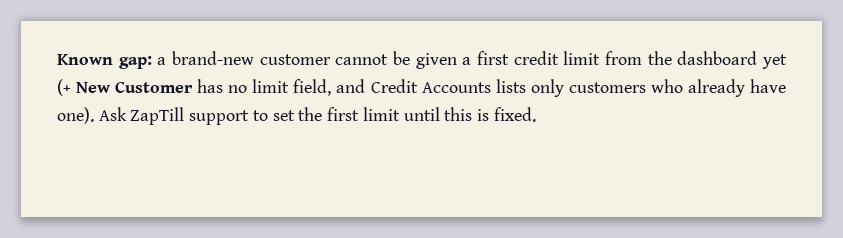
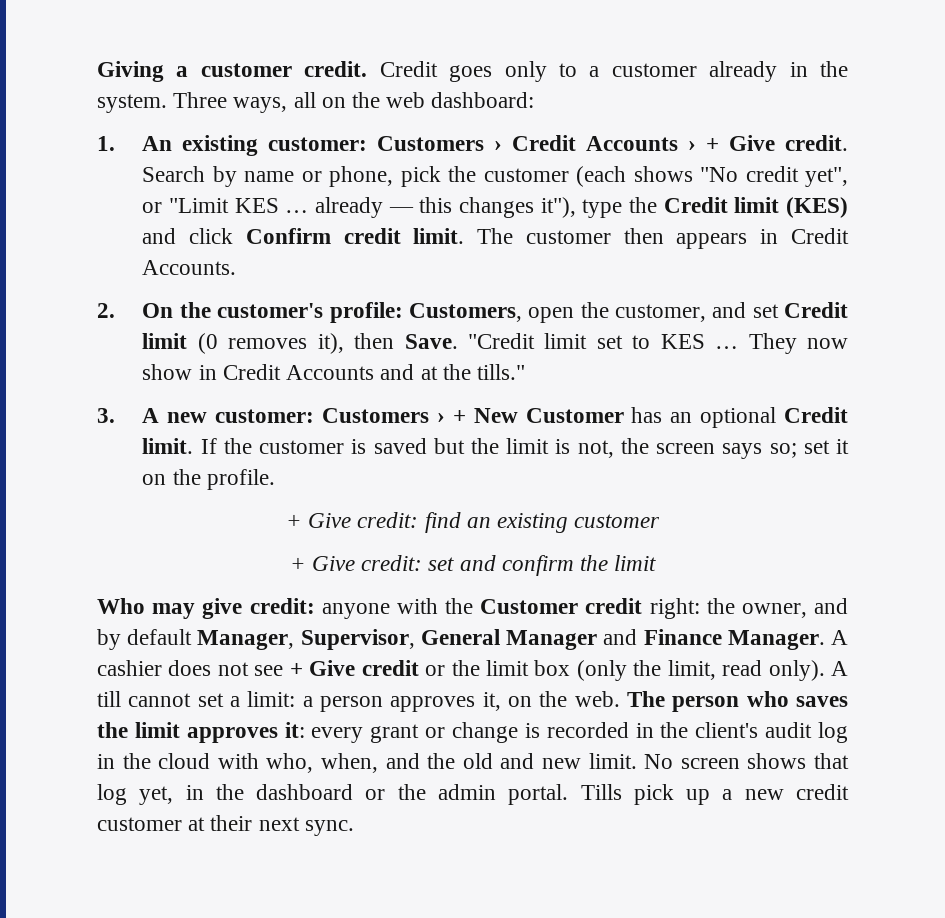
- Known gap: a brand-new customer cannot be given a first credit limit from the dashboard yet (+ New Customer has no limit field, and Credit Accounts lists only customers who already have one). Ask ZapTill support to set the first limit until this is fixed.
+ Giving a customer credit. Credit goes only to a customer already in the system. Three ways, all on the web dashboard:
+ 1. An existing customer: Customers › Credit Accounts › + Give credit. Search by name or phone, pick the customer (each shows "No credit yet", or "Limit KES … already — this changes it"), type the Credit limit (KES) and click Confirm credit limit. The customer then appears in Credit Accounts.
+ 2. On the customer's profile: Customers, open the customer, and set Credit limit (0 removes it), then Save. "Credit limit set to KES … They now show in Credit Accounts and at the tills."
+ 3. A new customer: Customers › + New Customer has an optional Credit limit. If the customer is saved but the limit is not, the screen says so; set it on the profile.
+ + Give credit: find an existing customer
+ + Give credit: set and confirm the limit
+ Who may give credit: anyone with the Customer credit right: the owner, and by default Manager, Supervisor, General Manager and Finance Manager. A cashier does not see + Give credit or the limit box (only the limit, read only). A till cannot set a limit: a person approves it, on the web. The person who saves the limit approves it: every grant or change is recorded in the client's audit log in the cloud with who, when, and the old and new limit. No screen shows that log yet, in the dashboard or the admin portal. Tills pick up a new credit customer at their next sync.

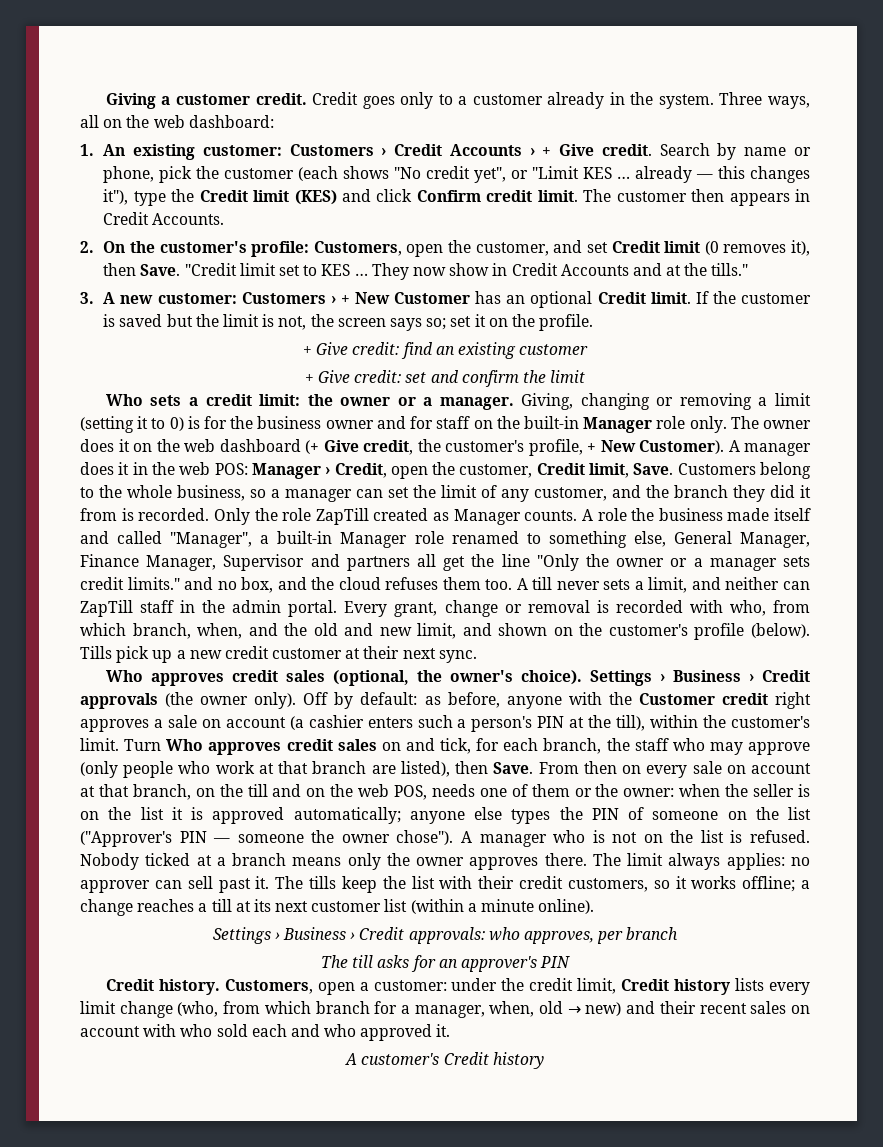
- Who may give credit: anyone with the Customer credit right: the owner, and by default Manager, Supervisor, General Manager and Finance Manager. A cashier does not see + Give credit or the limit box (only the limit, read only). A till cannot set a limit: a person approves it, on the web. The person who saves the limit approves it: every grant or change is recorded in the client's audit log in the cloud with who, when, and the old and new limit. No screen shows that log yet, in the dashboard or the admin portal.
+ Who sets a credit limit: the owner or a manager. Giving, changing or removing a limit (setting it to 0) is for the business owner and for staff on the built-in Manager role only. The owner does it on the web dashboard (+ Give credit, the customer's profile, + New Customer). A manager does it in the web POS: Manager › Credit, open the customer, Credit limit, Save. Customers belong to the whole business, so a manager can set the limit of any customer, and the branch they did it from is recorded. Only the role ZapTill created as Manager counts. A role the business made itself and called "Manager", a built-in Manager role renamed to something else, General Manager, Finance Manager, Supervisor and partners all get the line "Only the owner or a manager sets credit limits." and no box, and the cloud refuses them too. A till never sets a limit, and neither can ZapTill staff in the admin portal. Every grant, change or removal is recorded with who, from which branch, when, and the old and new limit, and shown on the customer's profile (below).
+ Who approves credit sales (optional, the owner's choice). Settings › Business › Credit approvals (the owner only). Off by default: as before, anyone with the Customer credit right approves a sale on account (a cashier enters such a person's PIN at the till), within the customer's limit. Turn Who approves credit sales on and tick, for each branch, the staff who may approve (only people who work at that branch are listed), then Save. From then on every sale on account at that branch, on the till and on the web POS, needs one of them or the owner: when the seller is on the list it is approved automatically; anyone else types the PIN of someone on the list ("Approver's PIN — someone the owner chose"). A manager who is not on the list is refused. Nobody ticked at a branch means only the owner approves there. The limit always applies: no approver can sell past it. The tills keep the list with their credit customers, so it works offline; a change reaches a till at its next customer list (within a minute online).
+ Settings › Business › Credit approvals: who approves, per branch
+ The till asks for an approver's PIN
+ Credit history. Customers, open a customer: under the credit limit, Credit history lists every limit change (who, from which branch for a manager, when, old → new) and their recent sales on account with who sold each and who approved it.
+ A customer's Credit history

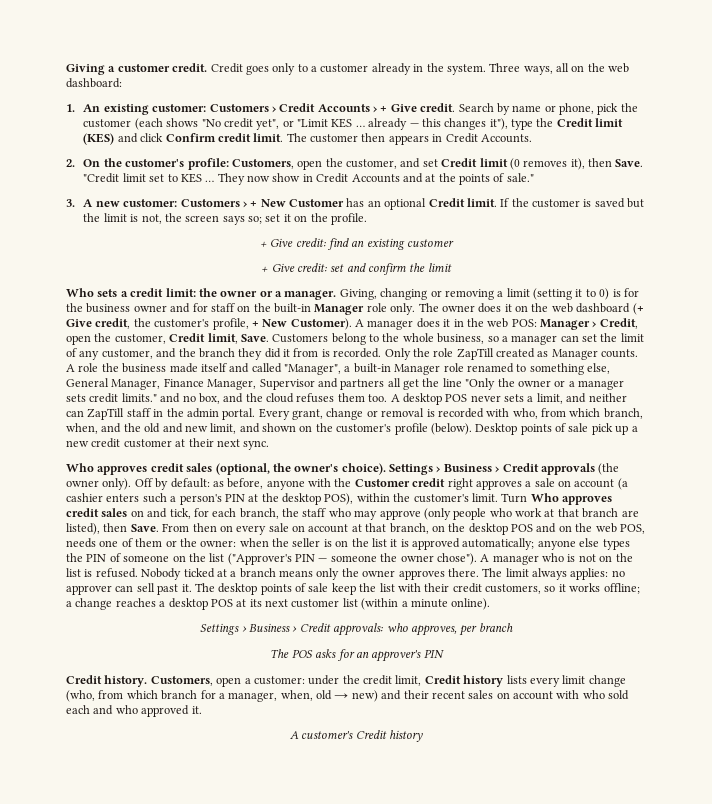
- They now show in Credit Accounts and at the tills."
+ They now show in Credit Accounts and at the points of sale."
- A till never sets a limit, and neither can ZapTill staff in the admin portal.
+ A desktop POS never sets a limit, and neither can ZapTill staff in the admin portal.
- Tills pick up a new credit customer at their next sync.
+ Desktop points of sale pick up a new credit customer at their next sync.
- Off by default: as before, anyone with the Customer credit right approves a sale on account (a cashier enters such a person's PIN at the till), within the customer's limit.
+ Off by default: as before, anyone with the Customer credit right approves a sale on account (a cashier enters such a person's PIN at the desktop POS), within the customer's limit.
- From then on every sale on account at that branch, on the till and on the web POS, needs one of them or the owner: when the seller is on the list it is approved automatically; anyone else types the PIN of someone on the list ("Approver's PIN — someone the owner chose").
+ From then on every sale on account at that branch, on the desktop POS and on the web POS, needs one of them or the owner: when the seller is on the list it is approved automatically; anyone else types the PIN of someone on the list ("Approver's PIN — someone the owner chose").
- The tills keep the list with their credit customers, so it works offline; a change reaches a till at its next customer list (within a minute online).
+ The desktop points of sale keep the list with their credit customers, so it works offline; a change reaches a desktop POS at its next customer list (within a minute online).
- The till asks for an approver's PIN
+ The POS asks for an approver's PIN

